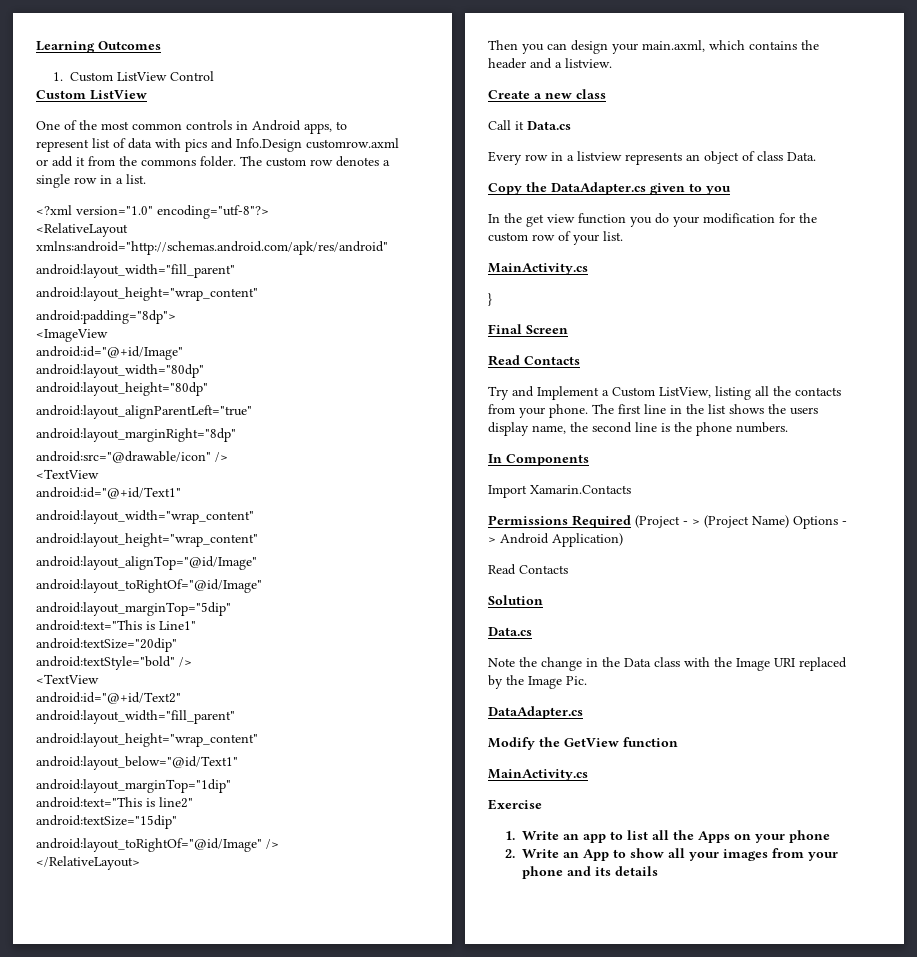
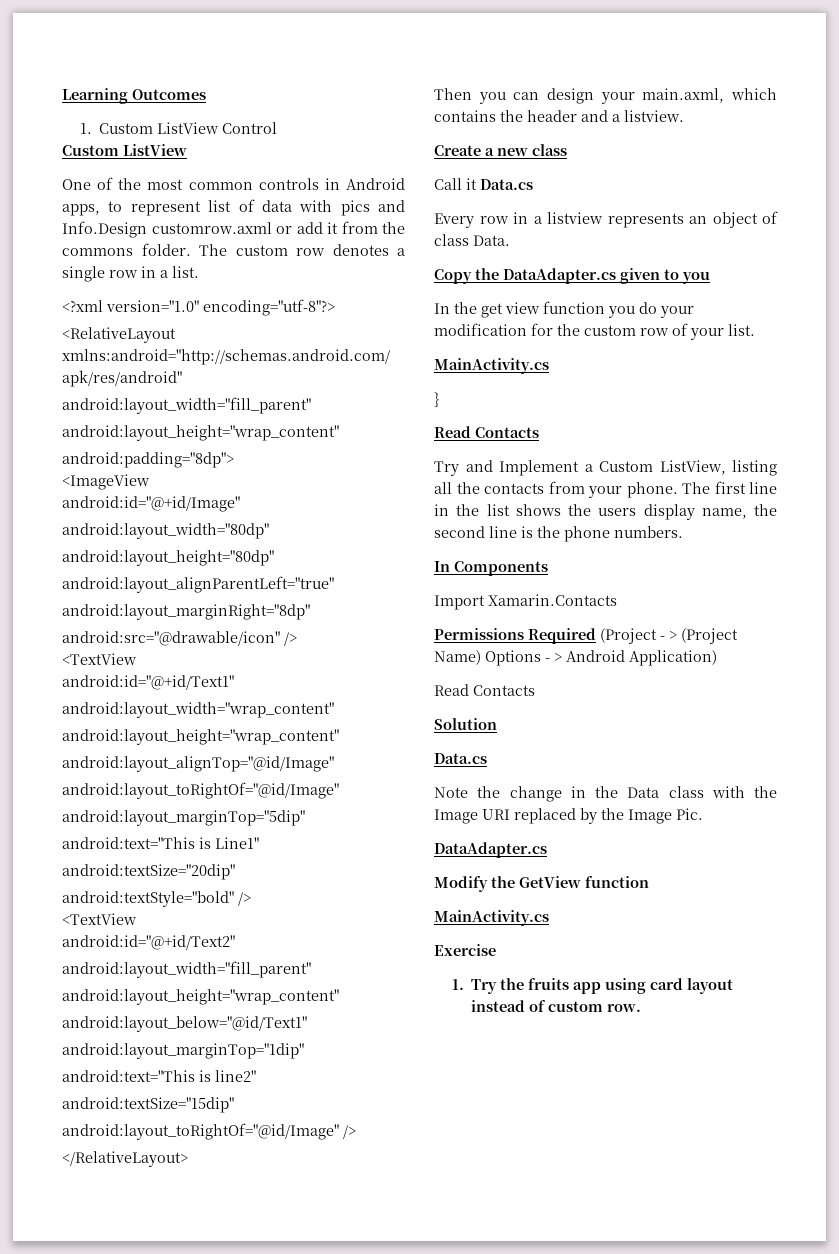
- Final Screen
- 1. Write an app to list all the Apps on your phone
- 2. Write an App to show all your images from your phone and its details
+ 1. Try the fruits app using card layout instead of custom row.

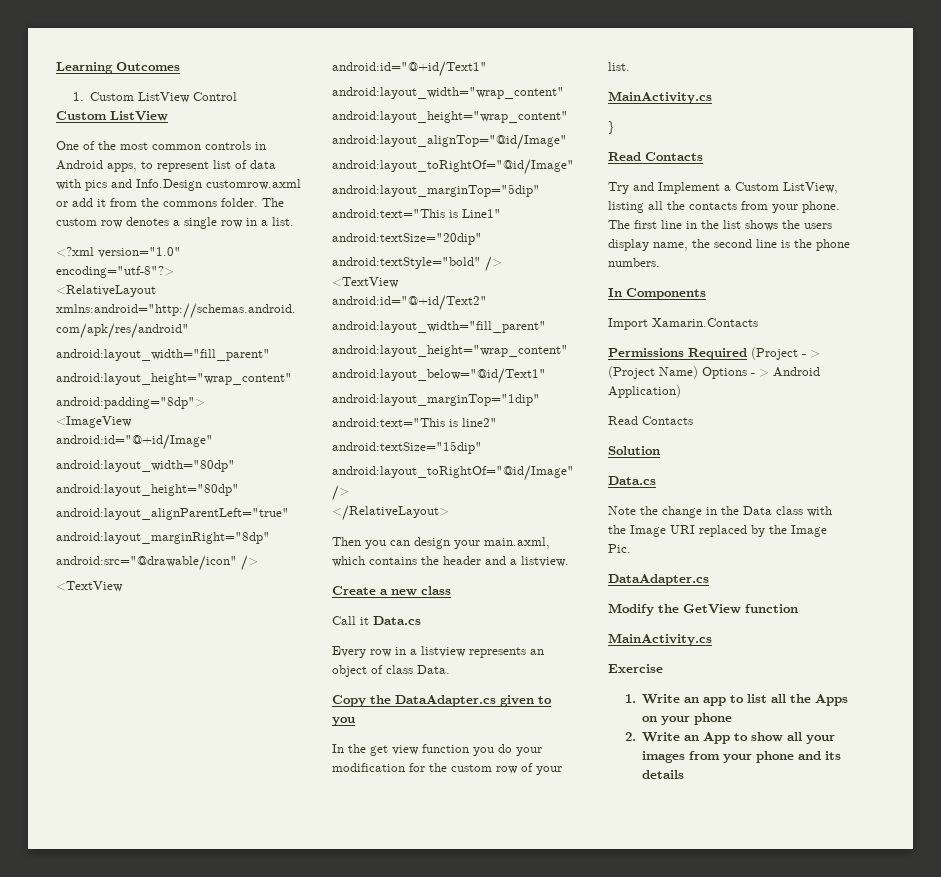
- 1. Try the fruits app using card layout instead of custom row.
+ 1. Write an app to list all the Apps on your phone
+ 2. Write an App to show all your images from your phone and its details

